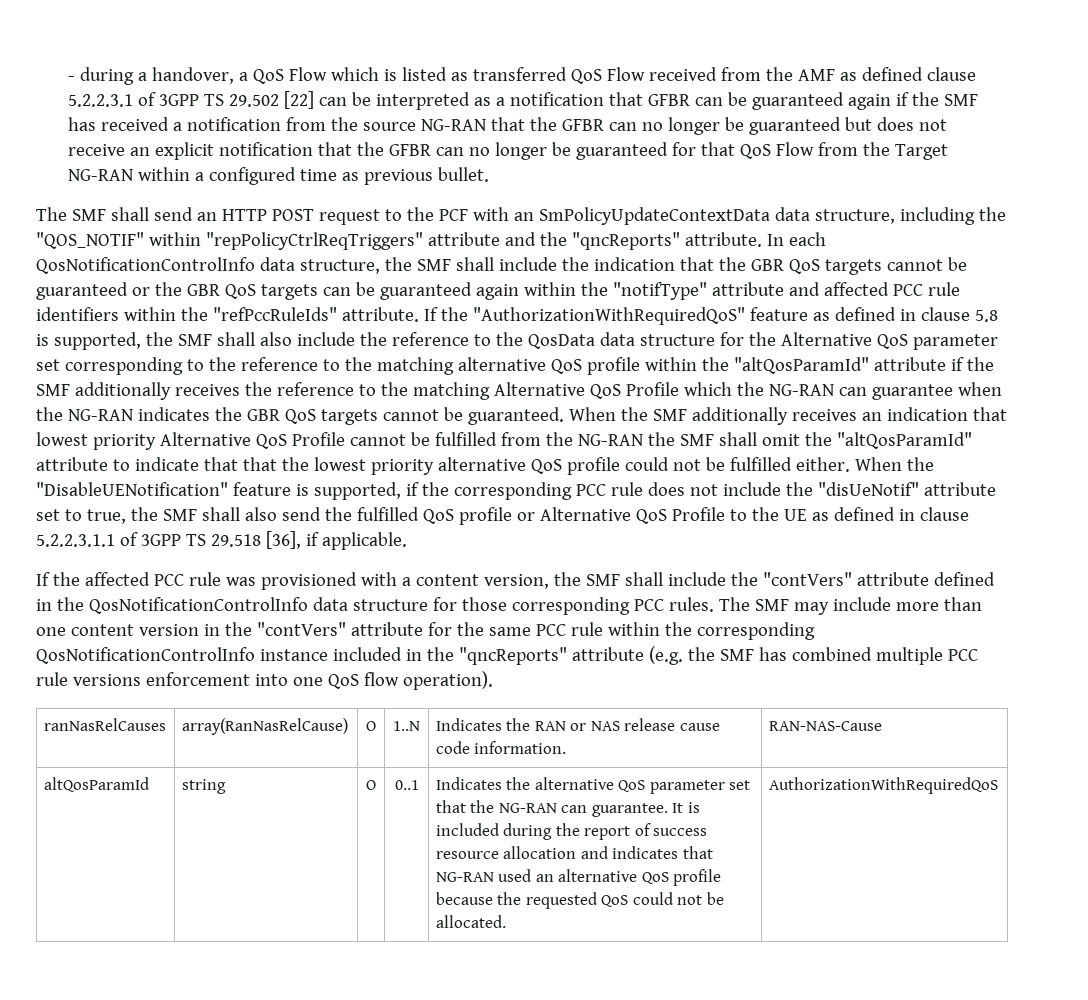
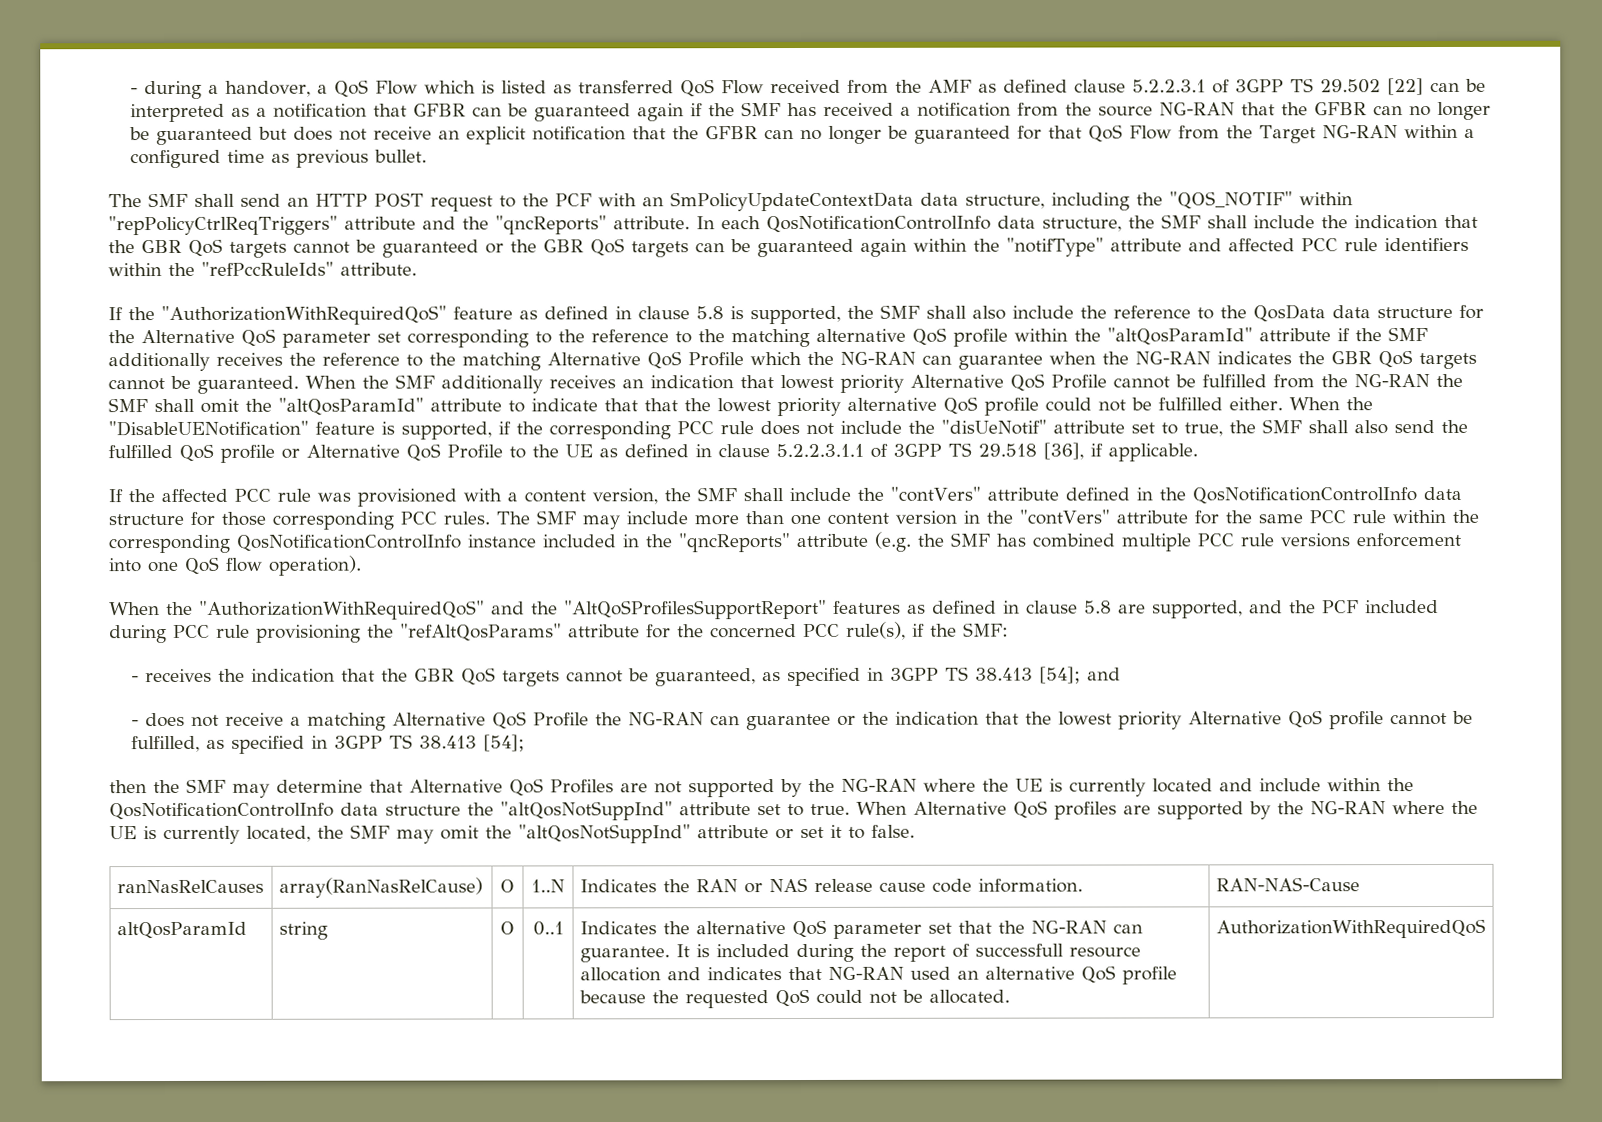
- In each QosNotificationControlInfo data structure, the SMF shall include the indication that the GBR QoS targets cannot be guaranteed or the GBR QoS targets can be guaranteed again within the "notifType" attribute and affected PCC rule identifiers within the "refPccRuleIds" attribute. If the "AuthorizationWithRequiredQoS" feature as defined in clause 5.8 is supported, the SMF shall also include the reference to the QosData data structure for the Alternative QoS parameter set corresponding to the reference to the matching alternative QoS profile within the "altQosParamId" attribute if the SMF additionally receives the reference to the matching Alternative QoS Profile which the NG-RAN can guarantee when the NG-RAN indicates the GBR QoS targets cannot be guaranteed.
+ In each QosNotificationControlInfo data structure, the SMF shall include the indication that the GBR QoS targets cannot be guaranteed or the GBR QoS targets can be guaranteed again within the "notifType" attribute and affected PCC rule identifiers within the "refPccRuleIds" attribute.
+ If the "AuthorizationWithRequiredQoS" feature as defined in clause 5.8 is supported, the SMF shall also include the reference to the QosData data structure for the Alternative QoS parameter set corresponding to the reference to the matching alternative QoS profile within the "altQosParamId" attribute if the SMF additionally receives the reference to the matching Alternative QoS Profile which the NG-RAN can guarantee when the NG-RAN indicates the GBR QoS targets cannot be guaranteed.
+ When the "AuthorizationWithRequiredQoS" and the "AltQoSProfilesSupportReport" features as defined in clause 5.8 are supported, and the PCF included during PCC rule provisioning the "refAltQosParams" attribute for the concerned PCC rule(s), if the SMF:
+ - receives the indication that the GBR QoS targets cannot be guaranteed, as specified in 3GPP TS 38.413 [54]; and
+ - does not receive a matching Alternative QoS Profile the NG-RAN can guarantee or the indication that the lowest priority Alternative QoS profile cannot be fulfilled, as specified in 3GPP TS 38.413 [54];
+ then the SMF may determine that Alternative QoS Profiles are not supported by the NG-RAN where the UE is currently located and include within the QosNotificationControlInfo data structure the "altQosNotSuppInd" attribute set to true. When Alternative QoS profiles are supported by the NG-RAN where the UE is currently located, the SMF may omit the "altQosNotSuppInd" attribute or set it to false.
- It is included during the report of success resource allocation and indicates that NG-RAN used an alternative QoS profile because the requested QoS could not be allocated.
+ It is included during the report of successfull resource allocation and indicates that NG-RAN used an alternative QoS profile because the requested QoS could not be allocated.

